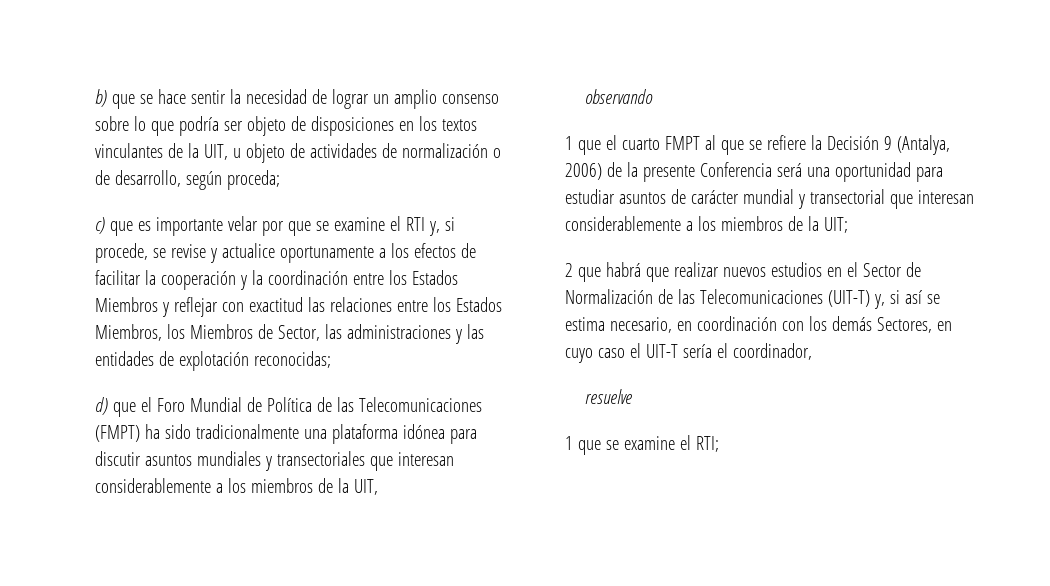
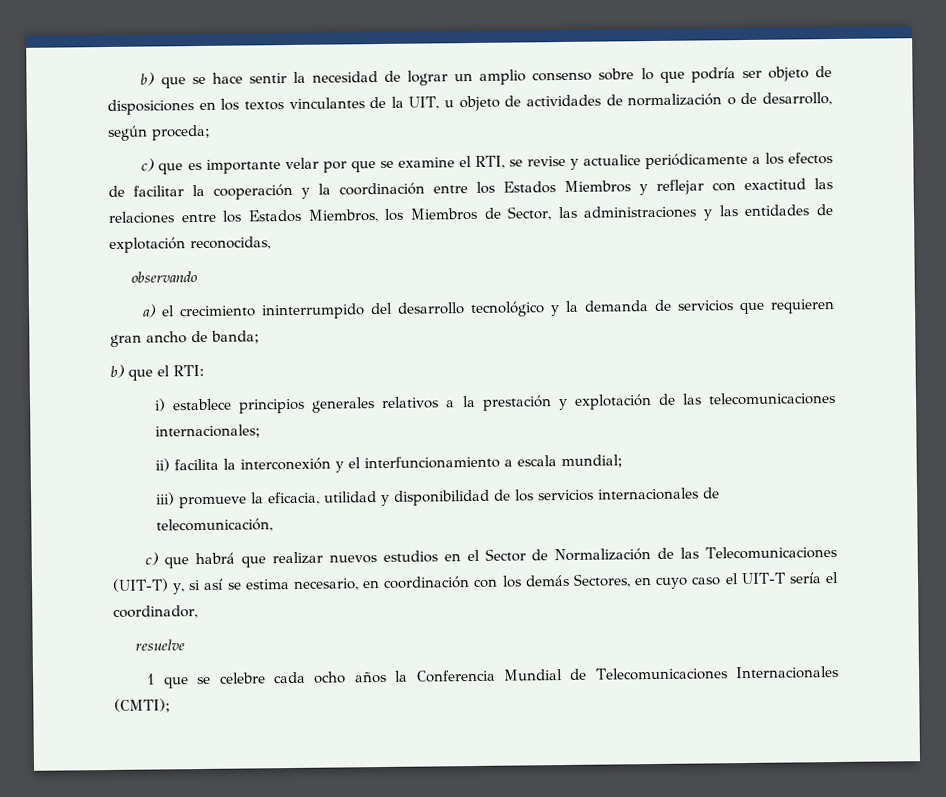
- c) que es importante velar por que se examine el RTI y, si procede, se revise y actualice oportunamente a los efectos de facilitar la cooperación y la coordinación entre los Estados Miembros y reflejar con exactitud las relaciones entre los Estados Miembros, los Miembros de Sector, las administraciones y las entidades de explotación reconocidas;
- d) que el Foro Mundial de Política de las Telecomunicaciones (FMPT) ha sido tradicionalmente una plataforma idónea para discutir asuntos mundiales y transectoriales que interesan considerablemente a los miembros de la UIT,
+ c) que es importante velar por que se examine el RTI, se revise y actualice periódicamente a los efectos de facilitar la cooperación y la coordinación entre los Estados Miembros y reflejar con exactitud las relaciones entre los Estados Miembros, los Miembros de Sector, las administraciones y las entidades de explotación reconocidas,
  observando
- 1 que el cuarto FMPT al que se refiere la Decisión 9 (Antalya, 2006) de la presente Conferencia será una oportunidad para estudiar asuntos de carácter mundial y transectorial que interesan considerablemente a los miembros de la UIT;
- 2 que habrá que realizar nuevos estudios en el Sector de Normalización de las Telecomunicaciones (UIT-T) y, si así se estima necesario, en coordinación con los demás Sectores, en cuyo caso el UIT-T sería el coordinador,
+ a) el crecimiento ininterrumpido del desarrollo tecnológico y la demanda de servicios que requieren gran ancho de banda;
+ b) que el RTI:
+ i) establece principios generales relativos a la prestación y explotación de las telecomunicaciones internacionales;
+ ii) facilita la interconexión y el interfuncionamiento a escala mundial;
+ iii) promueve la eficacia, utilidad y disponibilidad de los servicios internacionales de telecomunicación,
+ c) que habrá que realizar nuevos estudios en el Sector de Normalización de las Telecomunicaciones (UIT-T) y, si así se estima necesario, en coordinación con los demás Sectores, en cuyo caso el UIT-T sería el coordinador,
- 1 que se examine el RTI;
+ 1 que se celebre cada ocho años la Conferencia Mundial de Telecomunicaciones Internacionales (CMTI);

